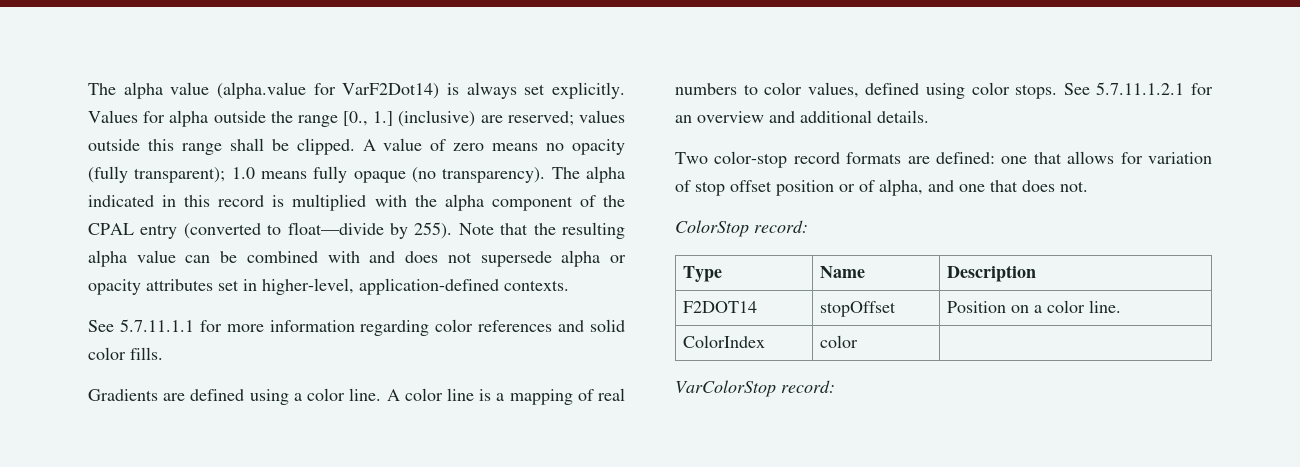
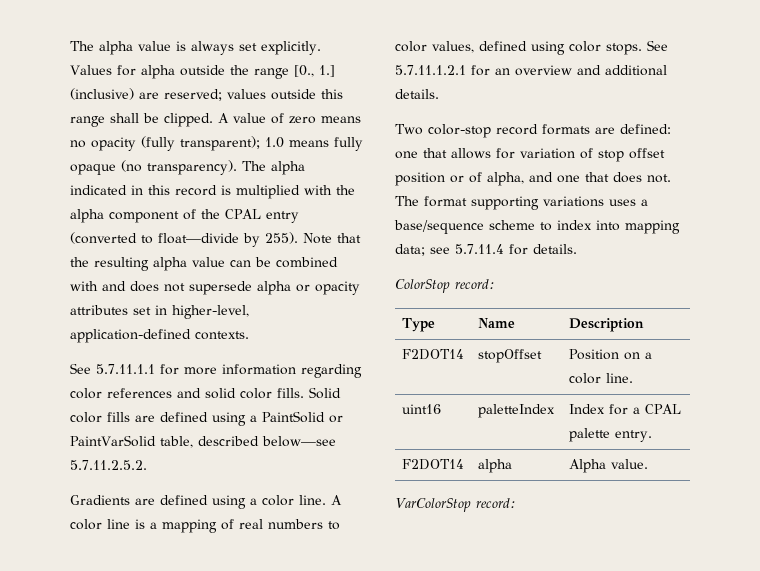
- The alpha value (alpha.value for VarF2Dot14) is always set explicitly.
+ The alpha value is always set explicitly.
+ Solid color fills are defined using a PaintSolid or PaintVarSolid table, described below—see 5.7.11.2.5.2.
+ The format supporting variations uses a base/sequence scheme to index into mapping data; see 5.7.11.4 for details.
- ColorIndex | color |
+ uint16 | paletteIndex | Index for a CPAL palette entry.
+ F2DOT14 | alpha | Alpha value.

